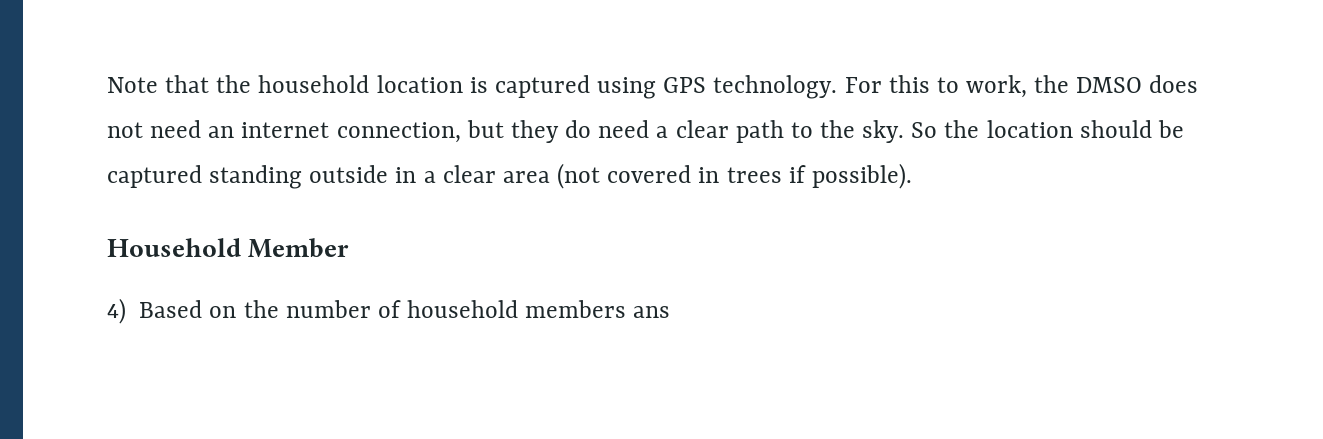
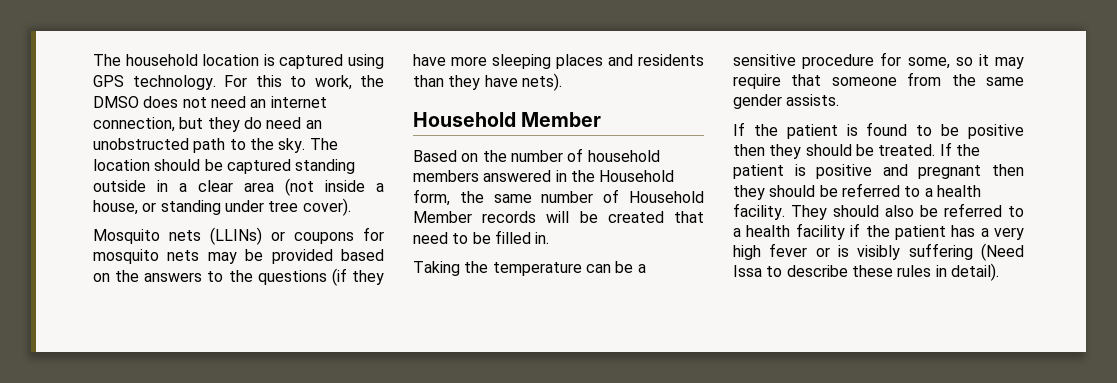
- Note that the household location is captured using GPS technology.
+ The household location is captured using GPS technology.
- For this to work, the DMSO does not need an internet connection, but they do need a clear path to the sky.
+ For this to work, the DMSO does not need an internet connection, but they do need an unobstructed path to the sky.
- So the location should be captured standing outside in a clear area (not covered in trees if possible).
+ The location should be captured standing outside in a clear area (not inside a house, or standing under tree cover).
+ Mosquito nets (LLINs) or coupons for mosquito nets may be provided based on the answers to the questions (if they have more sleeping places and residents than they have nets).
- 4) Based on the number of household members ans
+ Based on the number of household members answered in the Household form, the same number of Household Member records will be created that need to be filled in.
+ Taking the temperature can be a sensitive procedure for some, so it may require that someone from the same gender assists.
+ If the patient is found to be positive then they should be treated. If the patient is positive and pregnant then they should be referred to a health facility. They should also be referred to a health facility if the patient has a very high fever or is visibly suffering (Need Issa to describe these rules in detail).

